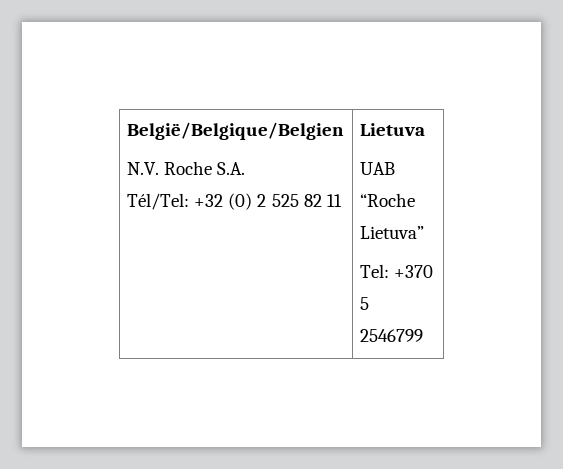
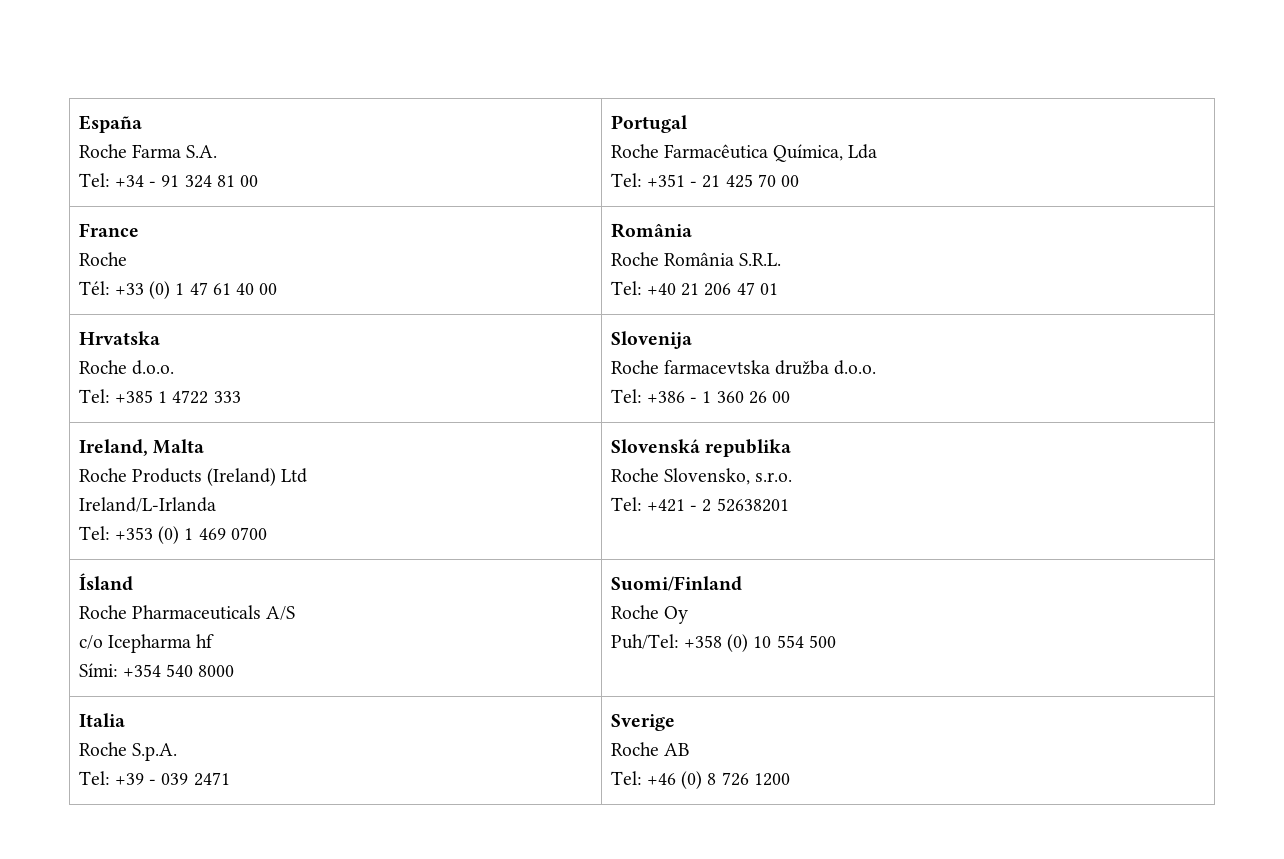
- België/Belgique/Belgien
- N.V. Roche S.A.
- Tél/Tel: +32 (0) 2 525 82 11 | Lietuva
- UAB “Roche Lietuva”
- Tel: +370 5 2546799
+ España
+ Roche Farma S.A.
+ Tel: +34 - 91 324 81 00 | Portugal
+ Roche Farmacêutica Química, Lda
+ Tel: +351 - 21 425 70 00
+ France
+ Roche
+ Tél: +33 (0) 1 47 61 40 00 | România
+ Roche România S.R.L.
+ Tel: +40 21 206 47 01
+ Hrvatska
+ Roche d.o.o.
+ Tel: +385 1 4722 333 | Slovenija
+ Roche farmacevtska družba d.o.o.
+ Tel: +386 - 1 360 26 00
+ Ireland, Malta
+ Roche Products (Ireland) Ltd
+ Ireland/L-Irlanda
+ Tel: +353 (0) 1 469 0700 | Slovenská republika
+ Roche Slovensko, s.r.o.
+ Tel: +421 - 2 52638201
+ Ísland
+ Roche Pharmaceuticals A/S
+ c/o Icepharma hf
+ Sími: +354 540 8000 | Suomi/Finland
+ Roche Oy
+ Puh/Tel: +358 (0) 10 554 500
+ Italia
+ Roche S.p.A.
+ Tel: +39 - 039 2471 | Sverige
+ Roche AB
+ Tel: +46 (0) 8 726 1200

